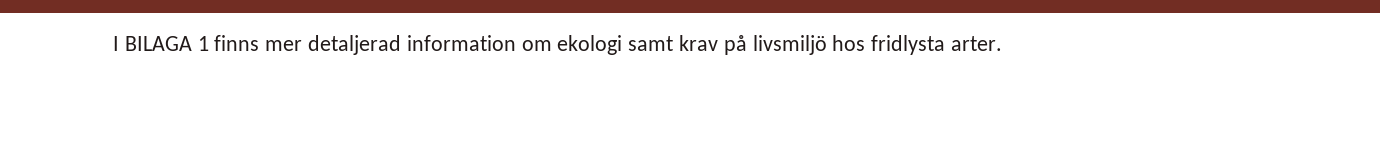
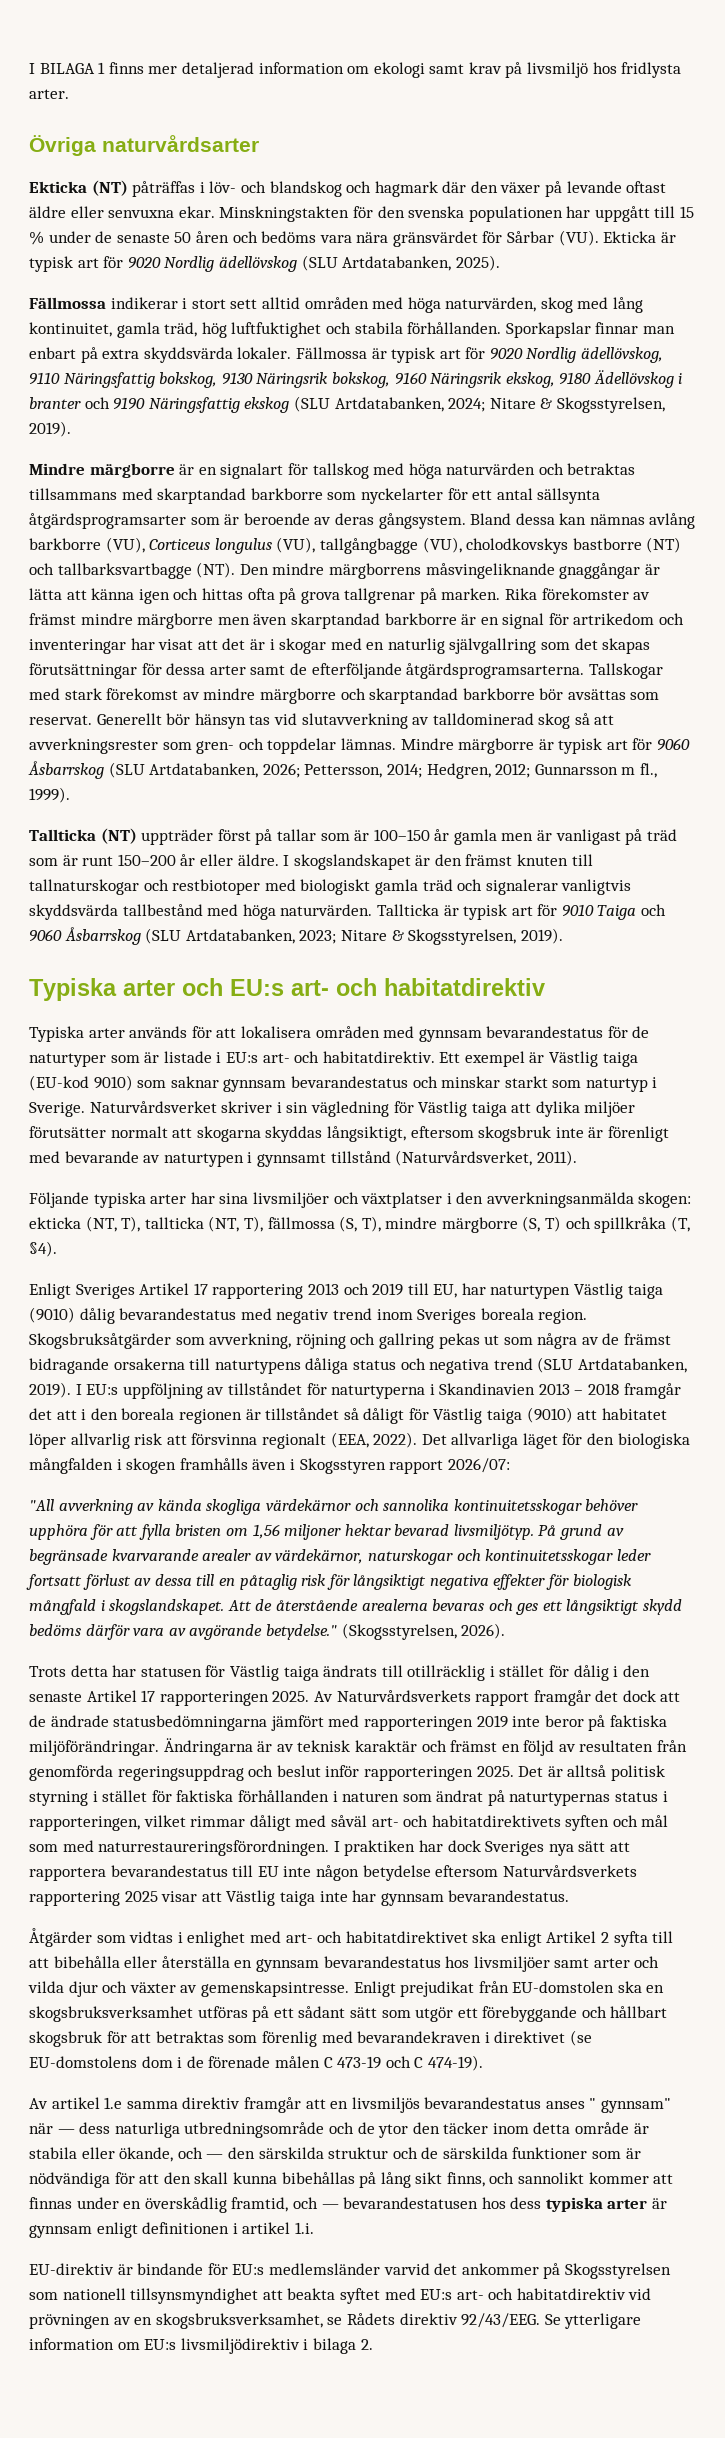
+ Övriga naturvårdsarter
+ Ekticka (NT) påträffas i löv- och blandskog och hagmark där den växer på levande oftast äldre eller senvuxna ekar. Minskningstakten för den svenska populationen har uppgått till 15 % under de senaste 50 åren och bedöms vara nära gränsvärdet för Sårbar (VU). Ekticka är typisk art för 9020 Nordlig ädellövskog (SLU Artdatabanken, 2025).
+ Fällmossa indikerar i stort sett alltid områden med höga naturvärden, skog med lång kontinuitet, gamla träd, hög luftfuktighet och stabila förhållanden. Sporkapslar finnar man enbart på extra skyddsvärda lokaler. Fällmossa är typisk art för 9020 Nordlig ädellövskog, 9110 Näringsfattig bokskog, 9130 Näringsrik bokskog, 9160 Näringsrik ekskog, 9180 Ädellövskog i branter och 9190 Näringsfattig ekskog (SLU Artdatabanken, 2024; Nitare & Skogsstyrelsen, 2019).
+ Mindre märgborre är en signalart för tallskog med höga naturvärden och betraktas tillsammans med skarptandad barkborre som nyckelarter för ett antal sällsynta åtgärdsprogramsarter som är beroende av deras gångsystem. Bland dessa kan nämnas avlång barkborre (VU), Corticeus longulus (VU), tallgångbagge (VU), cholodkovskys bastborre (NT) och tallbarksvartbagge (NT). Den mindre märgborrens måsvingeliknande gnaggångar är lätta att känna igen och hittas ofta på grova tallgrenar på marken. Rika förekomster av främst mindre märgborre men även skarptandad barkborre är en signal för artrikedom och inventeringar har visat att det är i skogar med en naturlig självgallring som det skapas förutsättningar för dessa arter samt de efterföljande åtgärdsprogramsarterna. Tallskogar med stark förekomst av mindre märgborre och skarptandad barkborre bör avsättas som reservat. Generellt bör hänsyn tas vid slutavverkning av talldominerad skog så att avverkningsrester som gren- och toppdelar lämnas. Mindre märgborre är typisk art för 9060 Åsbarrskog (SLU Artdatabanken, 2026; Pettersson, 2014; Hedgren, 2012; Gunnarsson m fl., 1999).
+ Tallticka (NT) uppträder först på tallar som är 100–150 år gamla men är vanligast på träd som är runt 150–200 år eller äldre. I skogslandskapet är den främst knuten till tallnaturskogar och restbiotoper med biologiskt gamla träd och signalerar vanligtvis skyddsvärda tallbestånd med höga naturvärden. Tallticka är typisk art för 9010 Taiga och 9060 Åsbarrskog (SLU Artdatabanken, 2023; Nitare & Skogsstyrelsen, 2019).
+ Typiska arter och EU:s art- och habitatdirektiv
+ Typiska arter används för att lokalisera områden med gynnsam bevarandestatus för de naturtyper som är listade i EU:s art- och habitatdirektiv. Ett exempel är Västlig taiga (EU-kod 9010) som saknar gynnsam bevarandestatus och minskar starkt som naturtyp i Sverige. Naturvårdsverket skriver i sin vägledning för Västlig taiga att dylika miljöer förutsätter normalt att skogarna skyddas långsiktigt, eftersom skogsbruk inte är förenligt med bevarande av naturtypen i gynnsamt tillstånd (Naturvårdsverket, 2011).
+ Följande typiska arter har sina livsmiljöer och växtplatser i den avverkningsanmälda skogen: ekticka (NT, T), tallticka (NT, T), fällmossa (S, T), mindre märgborre (S, T) och spillkråka (T, §4).
+ Enligt Sveriges Artikel 17 rapportering 2013 och 2019 till EU, har naturtypen Västlig taiga (9010) dålig bevarandestatus med negativ trend inom Sveriges boreala region. Skogsbruksåtgärder som avverkning, röjning och gallring pekas ut som några av de främst bidragande orsakerna till naturtypens dåliga status och negativa trend (SLU Artdatabanken, 2019). I EU:s uppföljning av tillståndet för naturtyperna i Skandinavien 2013 – 2018 framgår det att i den boreala regionen är tillståndet så dåligt för Västlig taiga (9010) att habitatet löper allvarlig risk att försvinna regionalt (EEA, 2022). Det allvarliga läget för den biologiska mångfalden i skogen framhålls även i Skogsstyren rapport 2026/07:
+ "All avverkning av kända skogliga värdekärnor och sannolika kontinuitetsskogar behöver upphöra för att fylla bristen om 1,56 miljoner hektar bevarad livsmiljötyp. På grund av begränsade kvarvarande arealer av värdekärnor, naturskogar och kontinuitetsskogar leder fortsatt förlust av dessa till en påtaglig risk för långsiktigt negativa effekter för biologisk mångfald i skogslandskapet. Att de återstående arealerna bevaras och ges ett långsiktigt skydd bedöms därför vara av avgörande betydelse." (Skogsstyrelsen, 2026).
+ Trots detta har statusen för Västlig taiga ändrats till otillräcklig i stället för dålig i den senaste Artikel 17 rapporteringen 2025. Av Naturvårdsverkets rapport framgår det dock att de ändrade statusbedömningarna jämfört med rapporteringen 2019 inte beror på faktiska miljöförändringar. Ändringarna är av teknisk karaktär och främst en följd av resultaten från genomförda regeringsuppdrag och beslut inför rapporteringen 2025. Det är alltså politisk styrning i stället för faktiska förhållanden i naturen som ändrat på naturtypernas status i rapporteringen, vilket rimmar dåligt med såväl art- och habitatdirektivets syften och mål som med naturrestaureringsförordningen. I praktiken har dock Sveriges nya sätt att rapportera bevarandestatus till EU inte någon betydelse eftersom Naturvårdsverkets rapportering 2025 visar att Västlig taiga inte har gynnsam bevarandestatus.
+ Åtgärder som vidtas i enlighet med art- och habitatdirektivet ska enligt Artikel 2 syfta till att bibehålla eller återställa en gynnsam bevarandestatus hos livsmiljöer samt arter och vilda djur och växter av gemenskapsintresse. Enligt prejudikat från EU-domstolen ska en skogsbruksverksamhet utföras på ett sådant sätt som utgör ett förebyggande och hållbart skogsbruk för att betraktas som förenlig med bevarandekraven i direktivet (se EU-domstolens dom i de förenade målen C 473-19 och C 474-19).
+ Av artikel 1.e samma direktiv framgår att en livsmiljös bevarandestatus anses " gynnsam" när — dess naturliga utbredningsområde och de ytor den täcker inom detta område är stabila eller ökande, och — den särskilda struktur och de särskilda funktioner som är nödvändiga för att den skall kunna bibehållas på lång sikt finns, och sannolikt kommer att finnas under en överskådlig framtid, och — bevarandestatusen hos dess typiska arter är gynnsam enligt definitionen i artikel 1.i.
+ EU-direktiv är bindande för EU:s medlemsländer varvid det ankommer på Skogsstyrelsen som nationell tillsynsmyndighet att beakta syftet med EU:s art- och habitatdirektiv vid prövningen av en skogsbruksverksamhet, se Rådets direktiv 92/43/EEG. Se ytterligare information om EU:s livsmiljödirektiv i bilaga 2.

